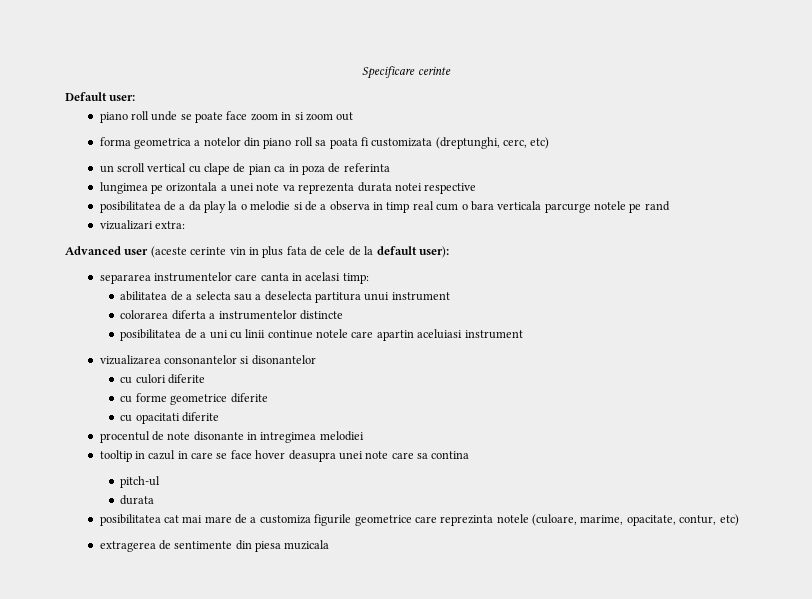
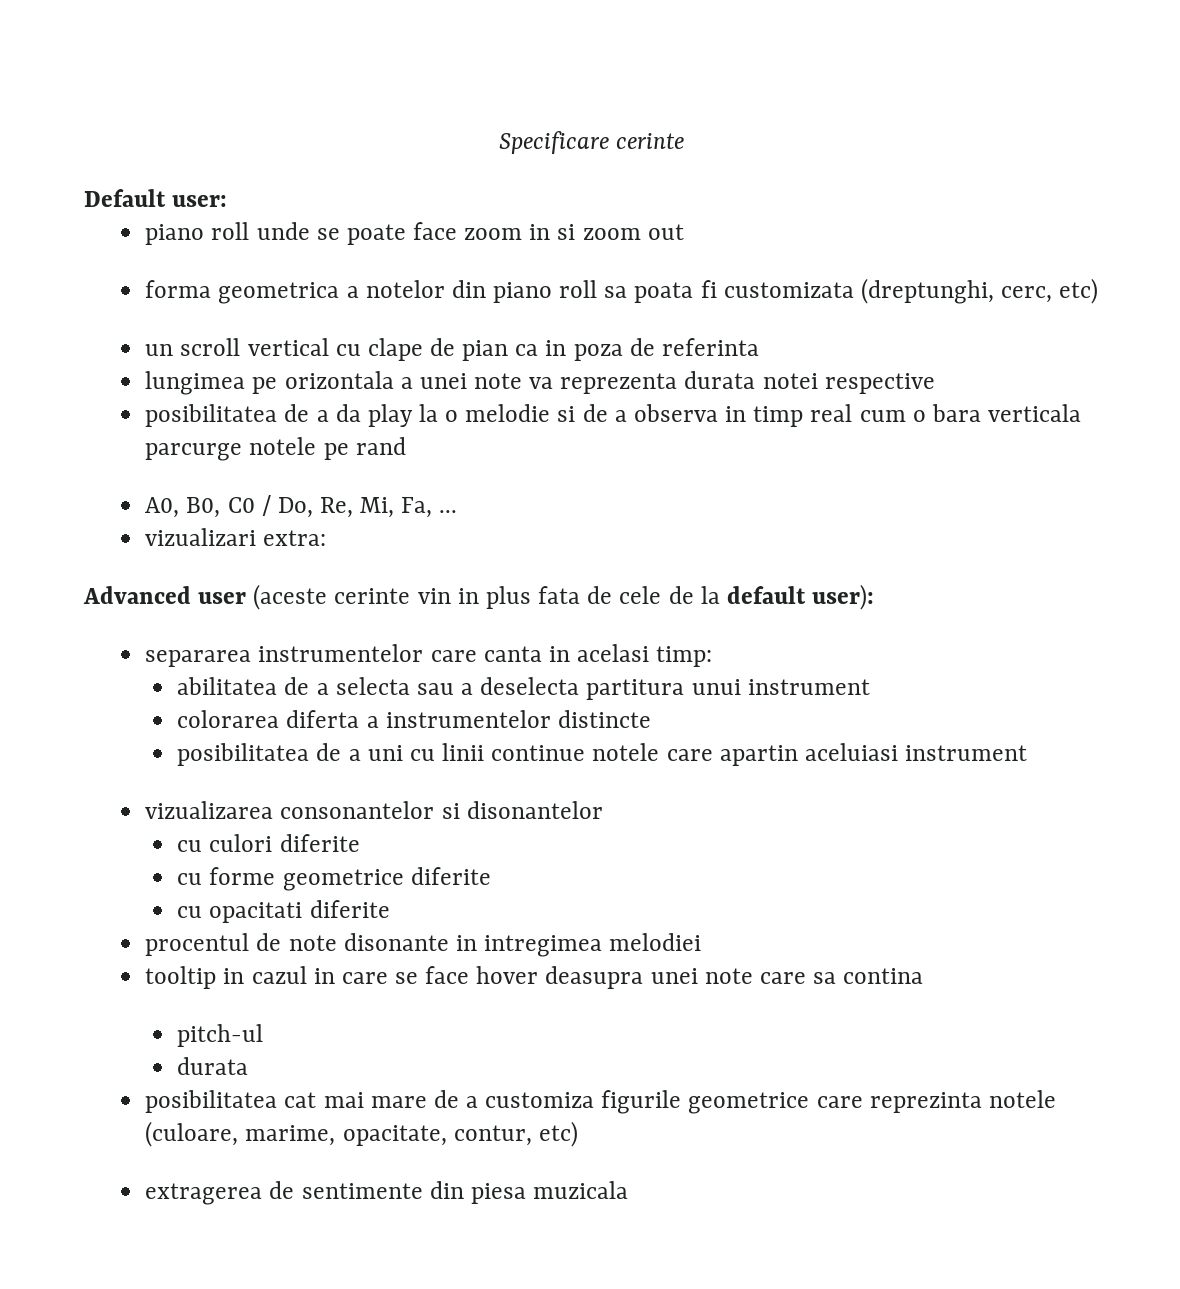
+ A0, B0, C0 / Do, Re, Mi, Fa, ...

